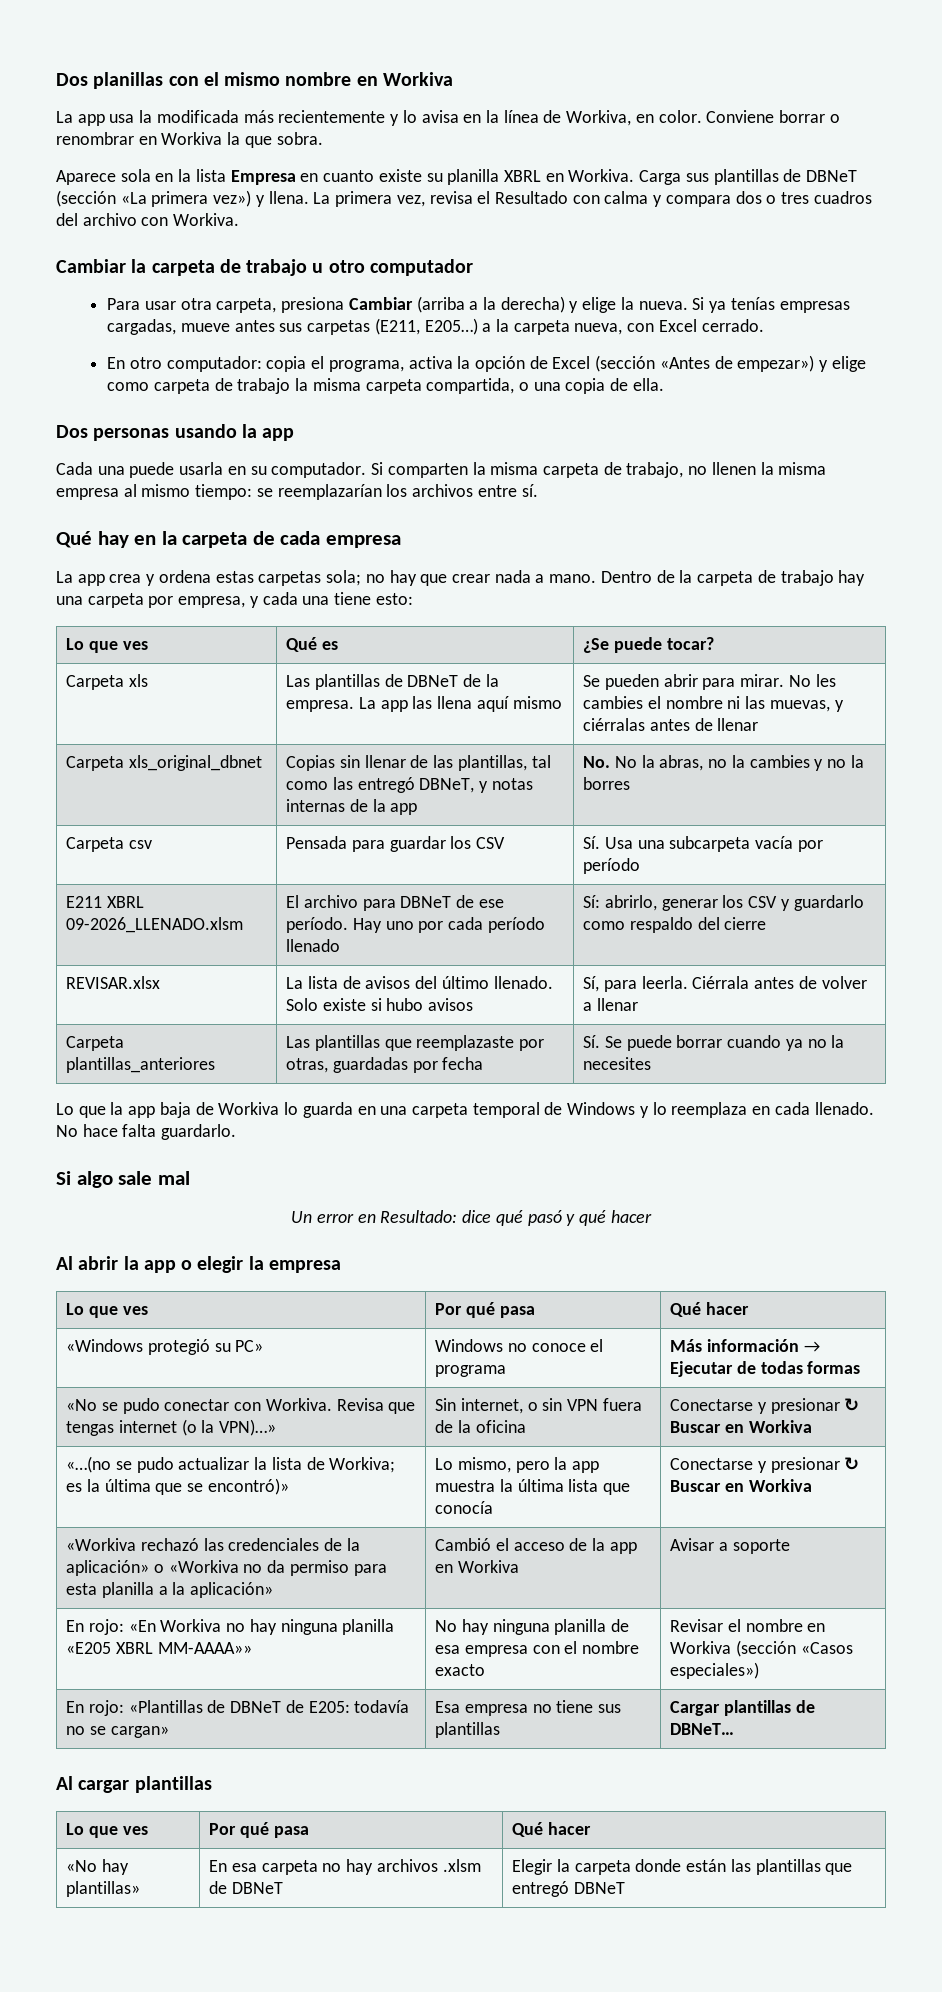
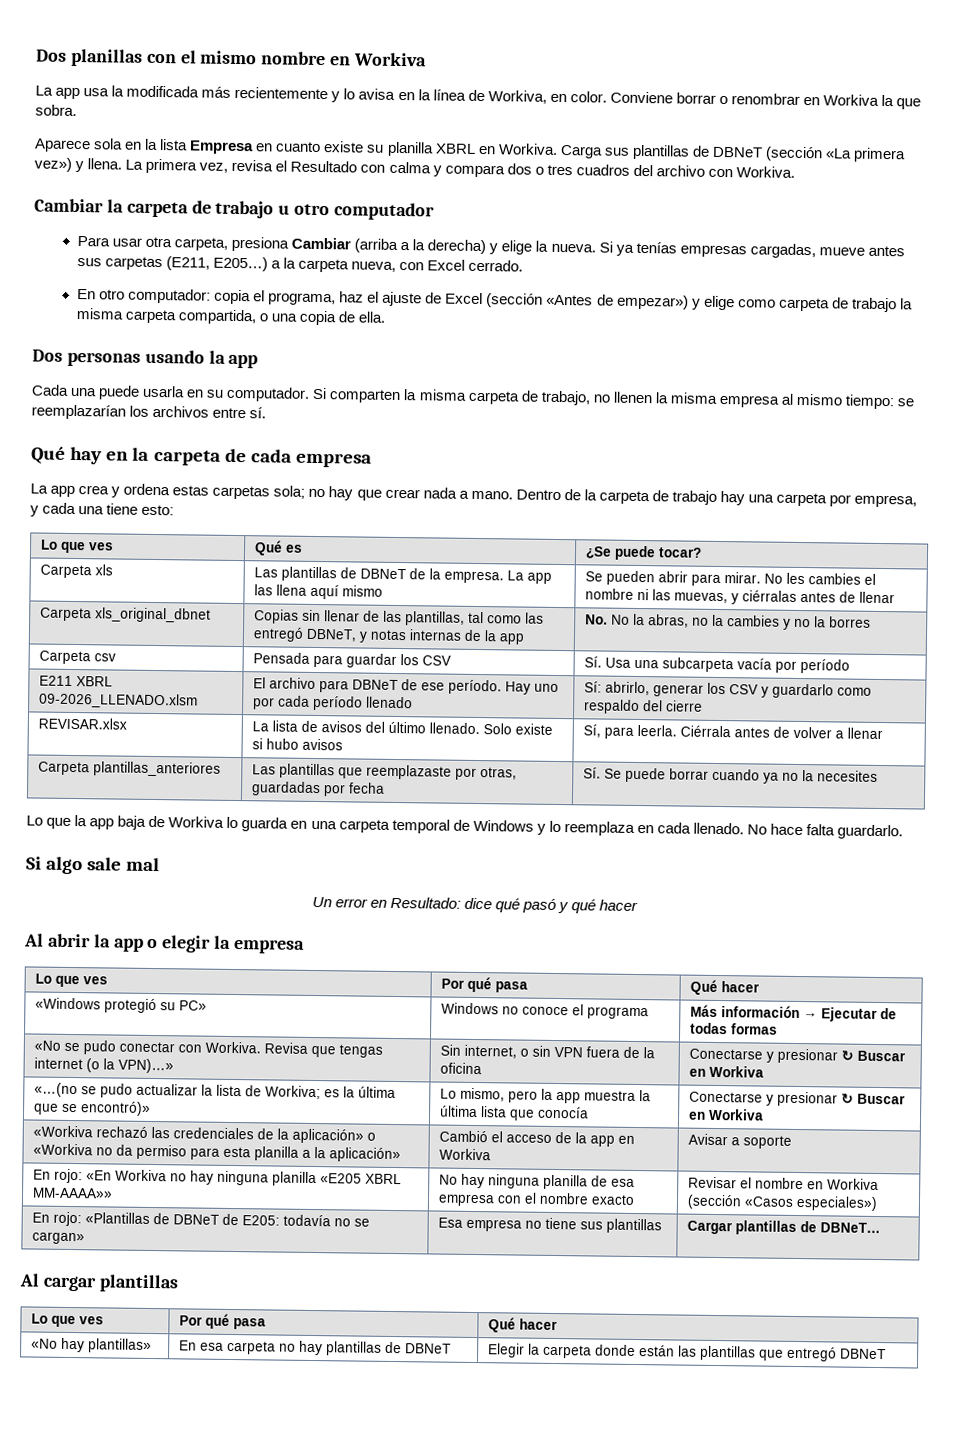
- En otro computador: copia el programa, activa la opción de Excel (sección «Antes de empezar») y elige como carpeta de trabajo la misma carpeta compartida, o una copia de ella.
+ En otro computador: copia el programa, haz el ajuste de Excel (sección «Antes de empezar») y elige como carpeta de trabajo la misma carpeta compartida, o una copia de ella.
- «No hay plantillas» | En esa carpeta no hay archivos .xlsm de DBNeT | Elegir la carpeta donde están las plantillas que entregó DBNeT
+ «No hay plantillas» | En esa carpeta no hay plantillas de DBNeT | Elegir la carpeta donde están las plantillas que entregó DBNeT

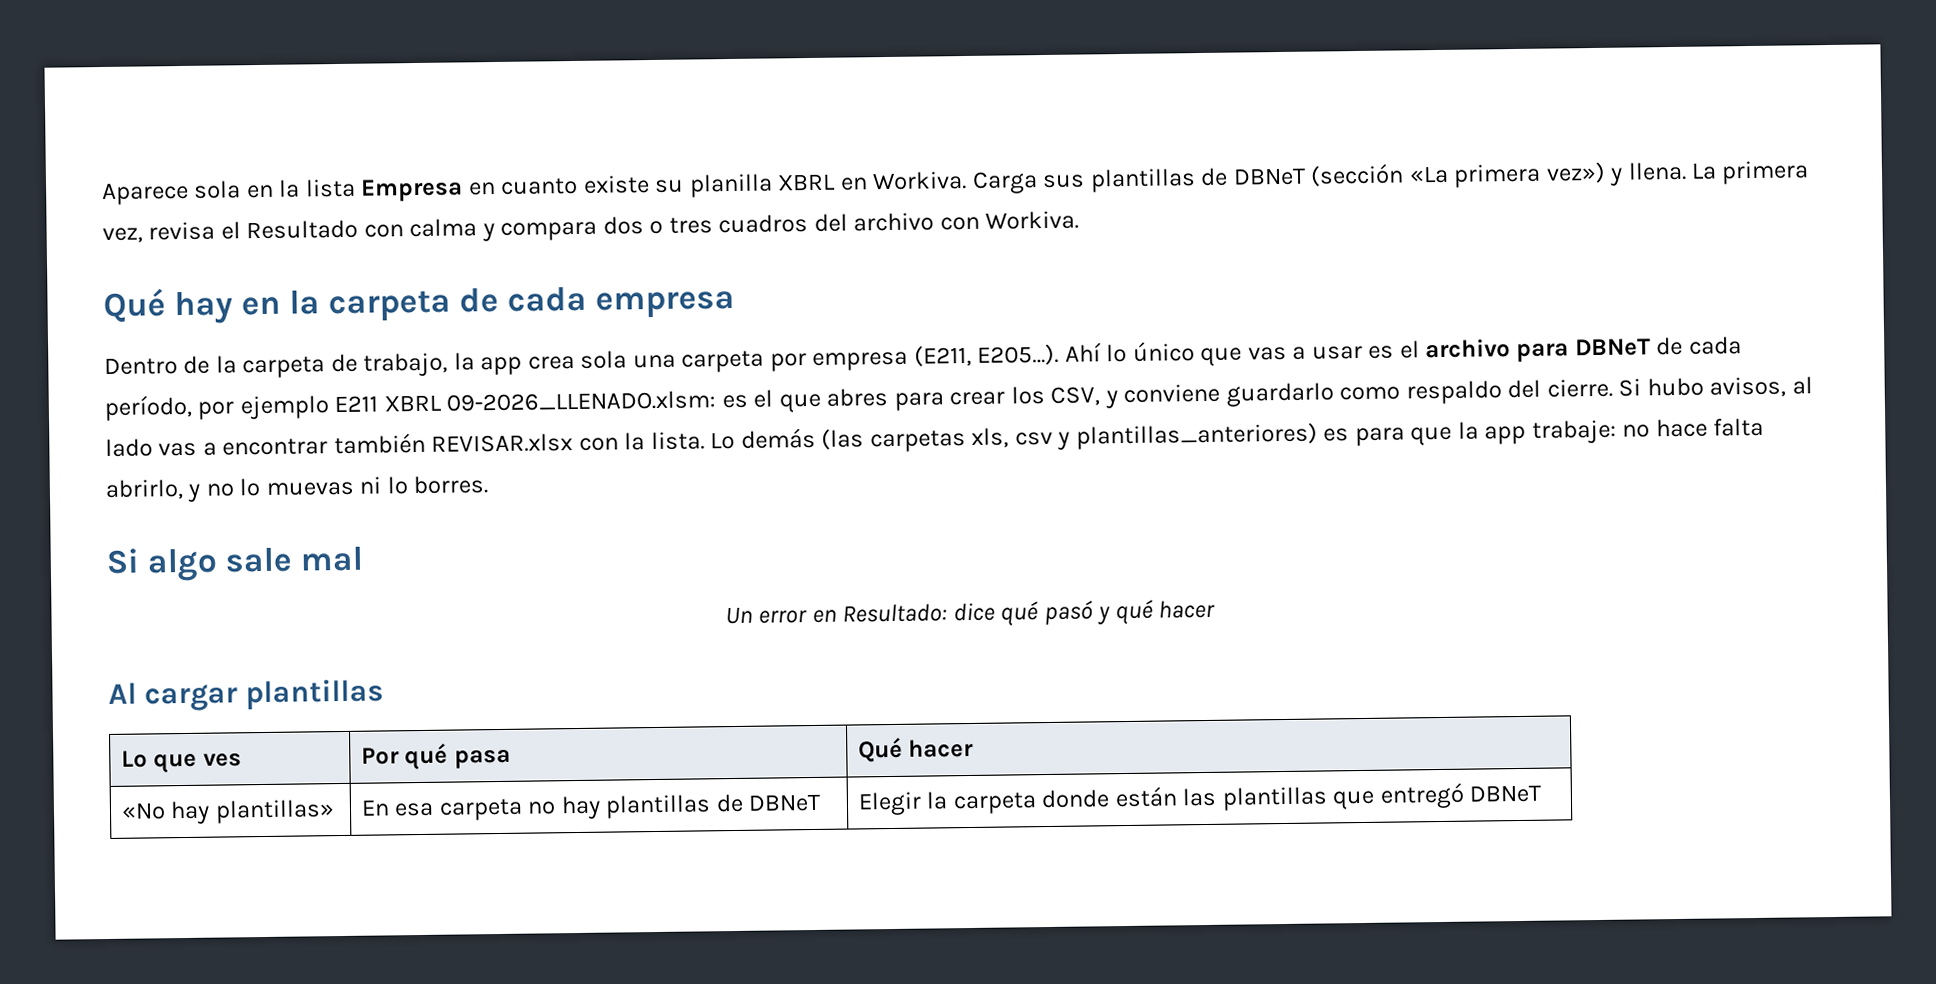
- Dos planillas con el mismo nombre en Workiva
- La app usa la modificada más recientemente y lo avisa en la línea de Workiva, en color. Conviene borrar o renombrar en Workiva la que sobra.
- Cambiar la carpeta de trabajo u otro computador
- Para usar otra carpeta, presiona Cambiar (arriba a la derecha) y elige la nueva. Si ya tenías empresas cargadas, mueve antes sus carpetas (E211, E205…) a la carpeta nueva, con Excel cerrado.
- En otro computador: copia el programa, haz el ajuste de Excel (sección «Antes de empezar») y elige como carpeta de trabajo la misma carpeta compartida, o una copia de ella.
- Dos personas usando la app
- Cada una puede usarla en su computador. Si comparten la misma carpeta de trabajo, no llenen la misma empresa al mismo tiempo: se reemplazarían los archivos entre sí.
- La app crea y ordena estas carpetas sola; no hay que crear nada a mano. Dentro de la carpeta de trabajo hay una carpeta por empresa, y cada una tiene esto:
- Lo que ves | Qué es | ¿Se puede tocar?
- Carpeta xls | Las plantillas de DBNeT de la empresa. La app las llena aquí mismo | Se pueden abrir para mirar. No les cambies el nombre ni las muevas, y ciérralas antes de llenar
- Carpeta xls_original_dbnet | Copias sin llenar de las plantillas, tal como las entregó DBNeT, y notas internas de la app | No. No la abras, no la cambies y no la borres
- Carpeta csv | Pensada para guardar los CSV | Sí. Usa una subcarpeta vacía por período
- E211 XBRL 09-2026_LLENADO.xlsm | El archivo para DBNeT de ese período. Hay uno por cada período llenado | Sí: abrirlo, generar los CSV y guardarlo como respaldo del cierre
- REVISAR.xlsx | La lista de avisos del último llenado. Solo existe si hubo avisos | Sí, para leerla. Ciérrala antes de volver a llenar
- Carpeta plantillas_anteriores | Las plantillas que reemplazaste por otras, guardadas por fecha | Sí. Se puede borrar cuando ya no la necesites
- Lo que la app baja de Workiva lo guarda en una carpeta temporal de Windows y lo reemplaza en cada llenado. No hace falta guardarlo.
+ Dentro de la carpeta de trabajo, la app crea sola una carpeta por empresa (E211, E205…). Ahí lo único que vas a usar es el archivo para DBNeT de cada período, por ejemplo E211 XBRL 09-2026_LLENADO.xlsm: es el que abres para crear los CSV, y conviene guardarlo como respaldo del cierre. Si hubo avisos, al lado vas a encontrar también REVISAR.xlsx con la lista. Lo demás (las carpetas xls, csv y plantillas_anteriores) es para que la app trabaje: no hace falta abrirlo, y no lo muevas ni lo borres.
- Al abrir la app o elegir la empresa
- Lo que ves | Por qué pasa | Qué hacer
- «Windows protegió su PC» | Windows no conoce el programa | Más información → Ejecutar de todas formas
- «No se pudo conectar con Workiva. Revisa que tengas internet (o la VPN)…» | Sin internet, o sin VPN fuera de la oficina | Conectarse y presionar ↻ Buscar en Workiva
- «…(no se pudo actualizar la lista de Workiva; es la última que se encontró)» | Lo mismo, pero la app muestra la última lista que conocía | Conectarse y presionar ↻ Buscar en Workiva
- «Workiva rechazó las credenciales de la aplicación» o «Workiva no da permiso para esta planilla a la aplicación» | Cambió el acceso de la app en Workiva | Avisar a soporte
- En rojo: «En Workiva no hay ninguna planilla «E205 XBRL MM-AAAA»» | No hay ninguna planilla de esa empresa con el nombre exacto | Revisar el nombre en Workiva (sección «Casos especiales»)
- En rojo: «Plantillas de DBNeT de E205: todavía no se cargan» | Esa empresa no tiene sus plantillas | Cargar plantillas de DBNeT…

